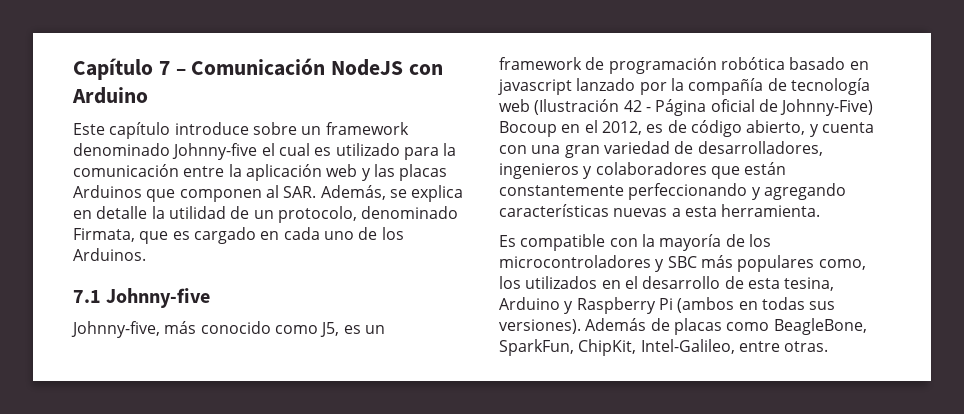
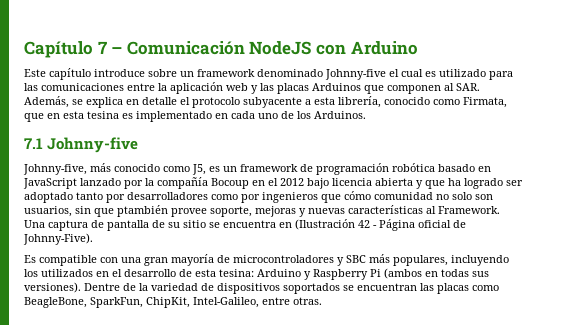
- Este capítulo introduce sobre un framework denominado Johnny-five el cual es utilizado para la comunicación entre la aplicación web y las placas Arduinos que componen al SAR. Además, se explica en detalle la utilidad de un protocolo, denominado Firmata, que es cargado en cada uno de los Arduinos.
+ Este capítulo introduce sobre un framework denominado Johnny-five el cual es utilizado para las comunicaciones entre la aplicación web y las placas Arduinos que componen al SAR. Además, se explica en detalle el protocolo subyacente a esta librería, conocido como Firmata, que en esta tesina es implementado en cada uno de los Arduinos.
- Johnny-five, más conocido como J5, es un framework de programación robótica basado en javascript lanzado por la compañía de tecnología web (Ilustración 42 - Página oficial de Johnny-Five) Bocoup en el 2012, es de código abierto, y cuenta con una gran variedad de desarrolladores, ingenieros y colaboradores que están constantemente perfeccionando y agregando características nuevas a esta herramienta.
+ Johnny-five, más conocido como J5, es un framework de programación robótica basado en JavaScript lanzado por la compañía Bocoup en el 2012 bajo licencia abierta y que ha logrado ser adoptado tanto por desarrolladores como por ingenieros que cómo comunidad no solo son usuarios, sin que ptambién provee soporte, mejoras y nuevas características al Framework. Una captura de pantalla de su sitio se encuentra en (Ilustración 42 - Página oficial de Johnny-Five).
- Es compatible con la mayoría de los microcontroladores y SBC más populares como, los utilizados en el desarrollo de esta tesina, Arduino y Raspberry Pi (ambos en todas sus versiones).
+ Es compatible con una gran mayoría de microcontroladores y SBC más populares, incluyendo los utilizados en el desarrollo de esta tesina: Arduino y Raspberry Pi (ambos en todas sus versiones).
- Además de placas como BeagleBone, SparkFun, ChipKit, Intel-Galileo, entre otras.
+ Dentre de la variedad de dispositivos soportados se encuentran las placas como BeagleBone, SparkFun, ChipKit, Intel-Galileo, entre otras.

